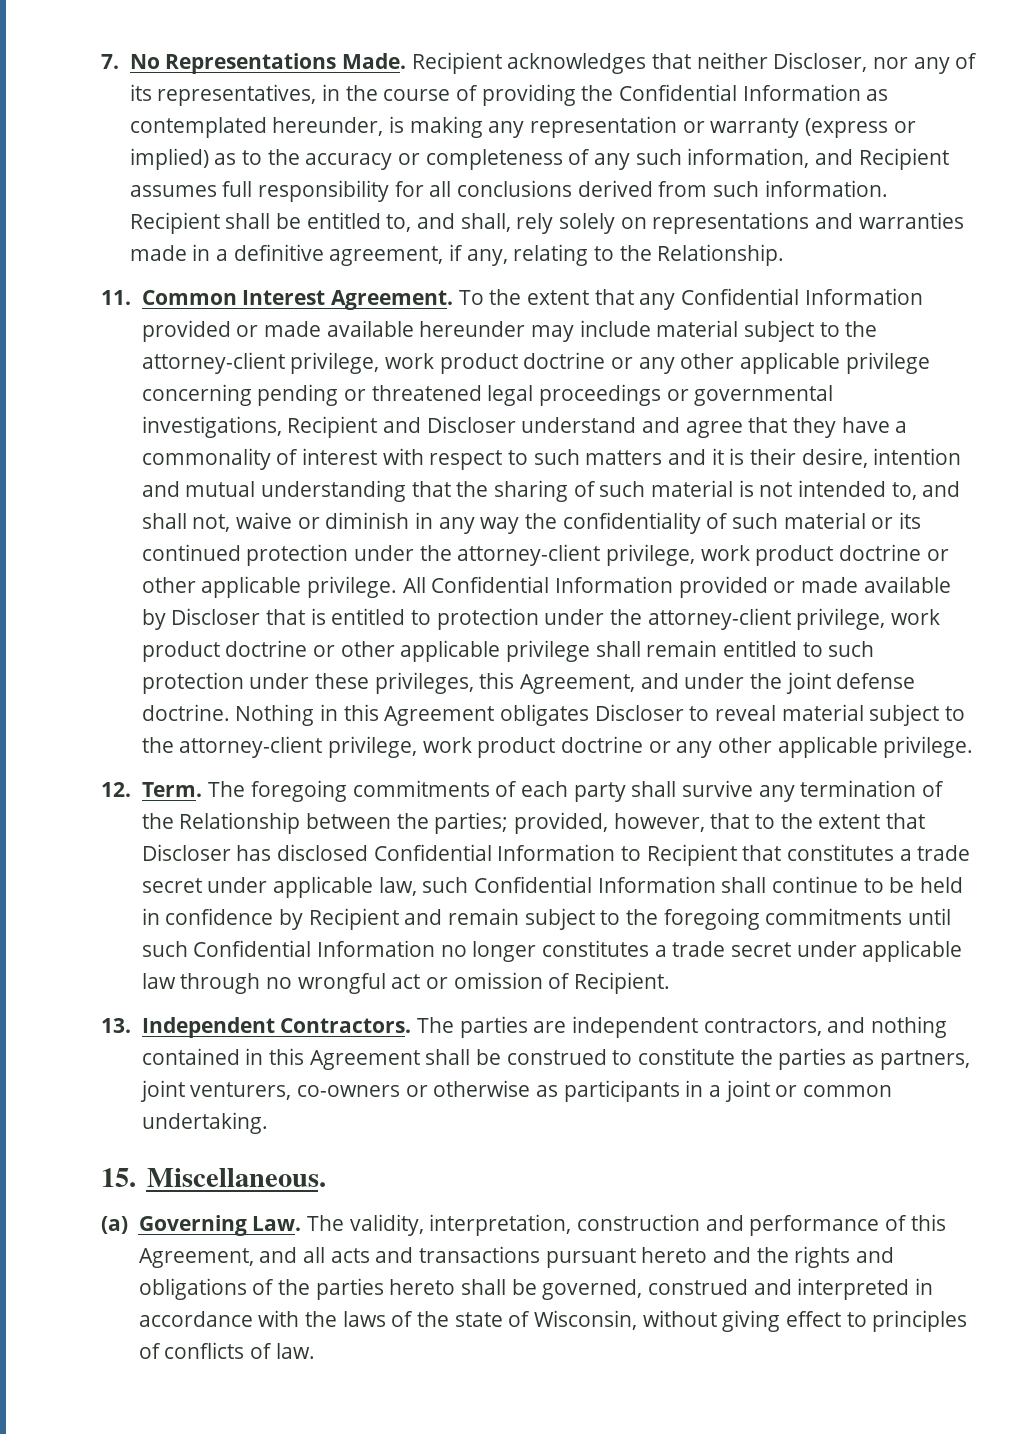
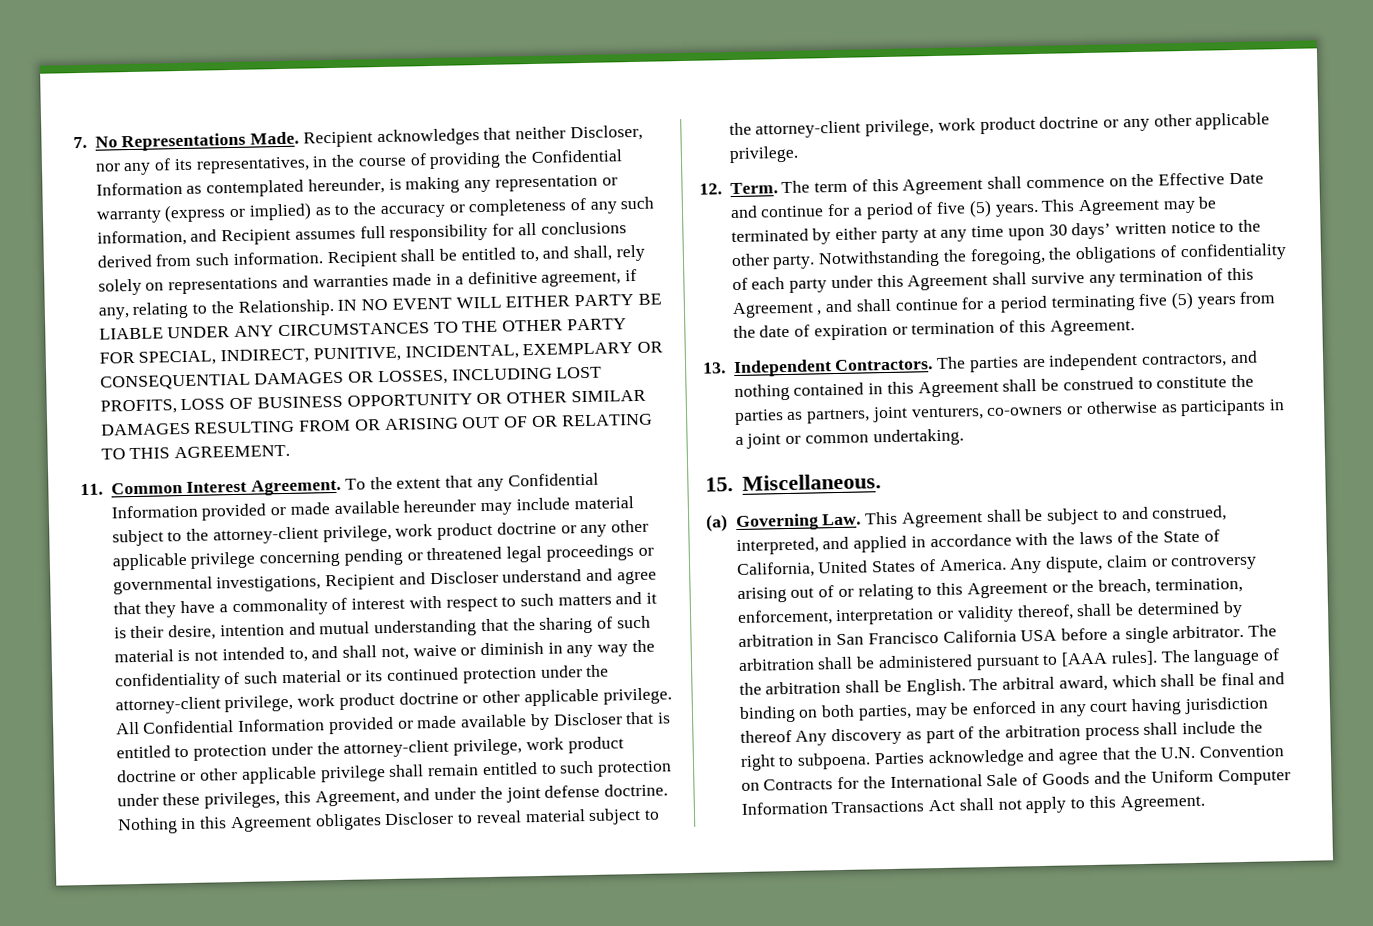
+ IN NO EVENT WILL EITHER PARTY BE LIABLE UNDER ANY CIRCUMSTANCES TO THE OTHER PARTY FOR SPECIAL, INDIRECT, PUNITIVE, INCIDENTAL, EXEMPLARY OR CONSEQUENTIAL DAMAGES OR LOSSES, INCLUDING LOST PROFITS, LOSS OF BUSINESS OPPORTUNITY OR OTHER SIMILAR DAMAGES RESULTING FROM OR ARISING OUT OF OR RELATING TO THIS AGREEMENT.
- The foregoing commitments of each party shall survive any termination of the Relationship between the parties; provided, however, that to the extent that Discloser has disclosed Confidential Information to Recipient that constitutes a trade secret under applicable law, such Confidential Information shall continue to be held in confidence by Recipient and remain subject to the foregoing commitments until such Confidential Information no longer constitutes a trade secret under applicable law through no wrongful act or omission of Recipient.
+ The term of this Agreement shall commence on the Effective Date and continue for a period of five (5) years. This Agreement may be terminated by either party at any time upon 30 days’ written notice to the other party. Notwithstanding the foregoing, the obligations of confidentiality of each party under this Agreement shall survive any termination of this Agreement , and shall continue for a period terminating five (5) years from the date of expiration or termination of this Agreement.
- (a) Governing Law. The validity, interpretation, construction and performance of this Agreement, and all acts and transactions pursuant hereto and the rights and obligations of the parties hereto shall be governed, construed and interpreted in accordance with the laws of the state of Wisconsin, without giving effect to principles of conflicts of law.
+ (a) Governing Law. This Agreement shall be subject to and construed, interpreted, and applied in accordance with the laws of the State of California, United States of America. Any dispute, claim or controversy arising out of or relating to this Agreement or the breach, termination, enforcement, interpretation or validity thereof, shall be determined by arbitration in San Francisco California USA before a single arbitrator. The arbitration shall be administered pursuant to [AAA rules]. The language of the arbitration shall be English. The arbitral award, which shall be final and binding on both parties, may be enforced in any court having jurisdiction thereof Any discovery as part of the arbitration process shall include the right to subpoena. Parties acknowledge and agree that the U.N. Convention on Contracts for the International Sale of Goods and the Uniform Computer Information Transactions Act shall not apply to this Agreement.

